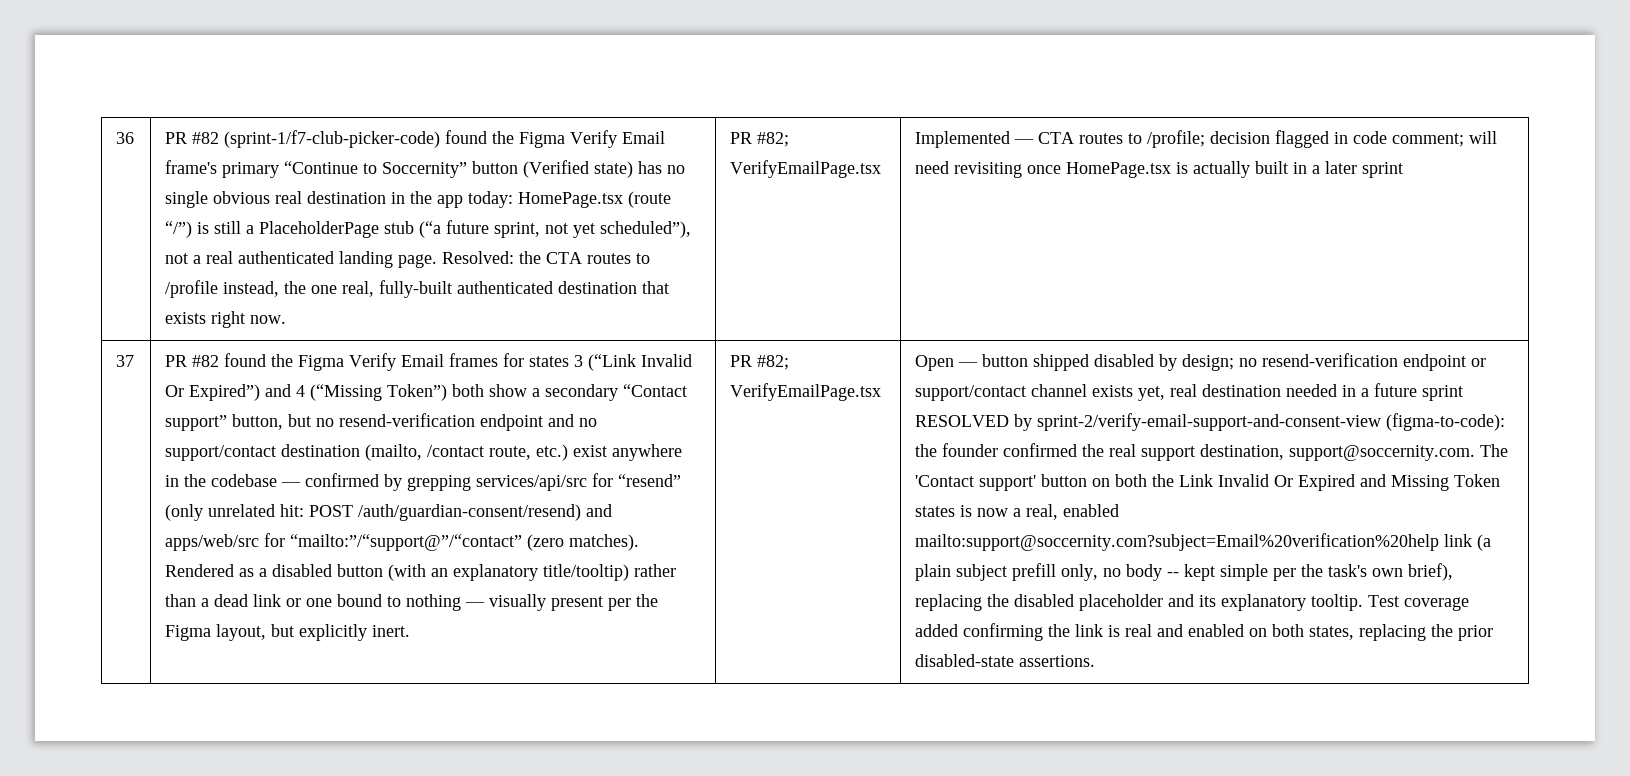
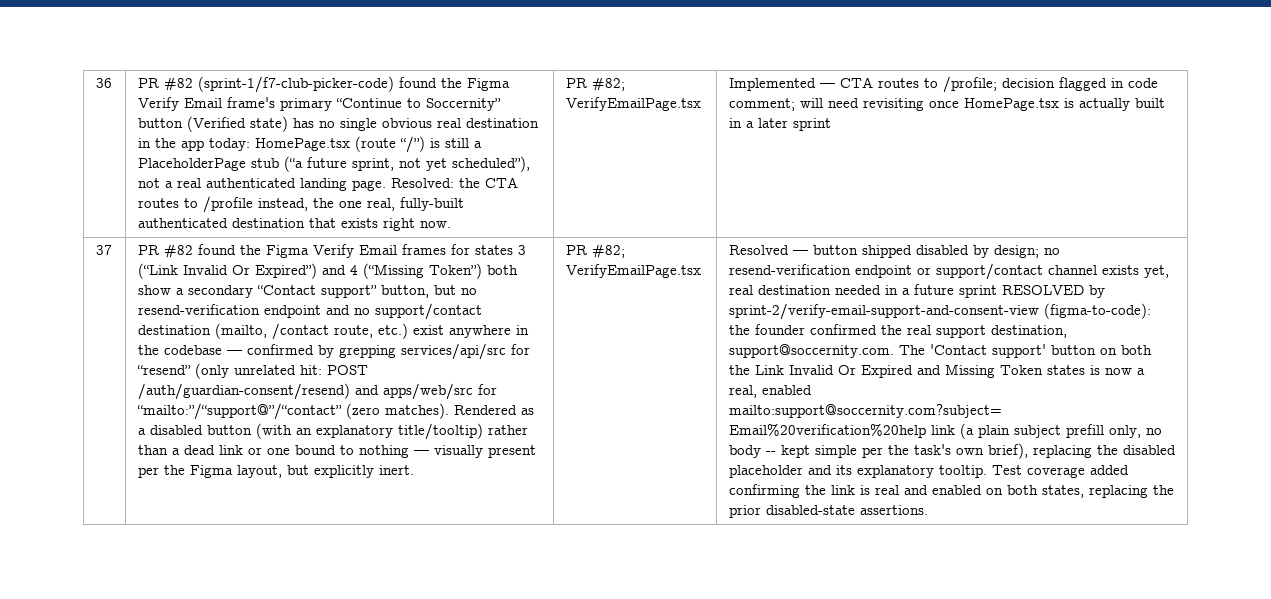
- Open — button shipped disabled by design;
+ Resolved — button shipped disabled by design;

